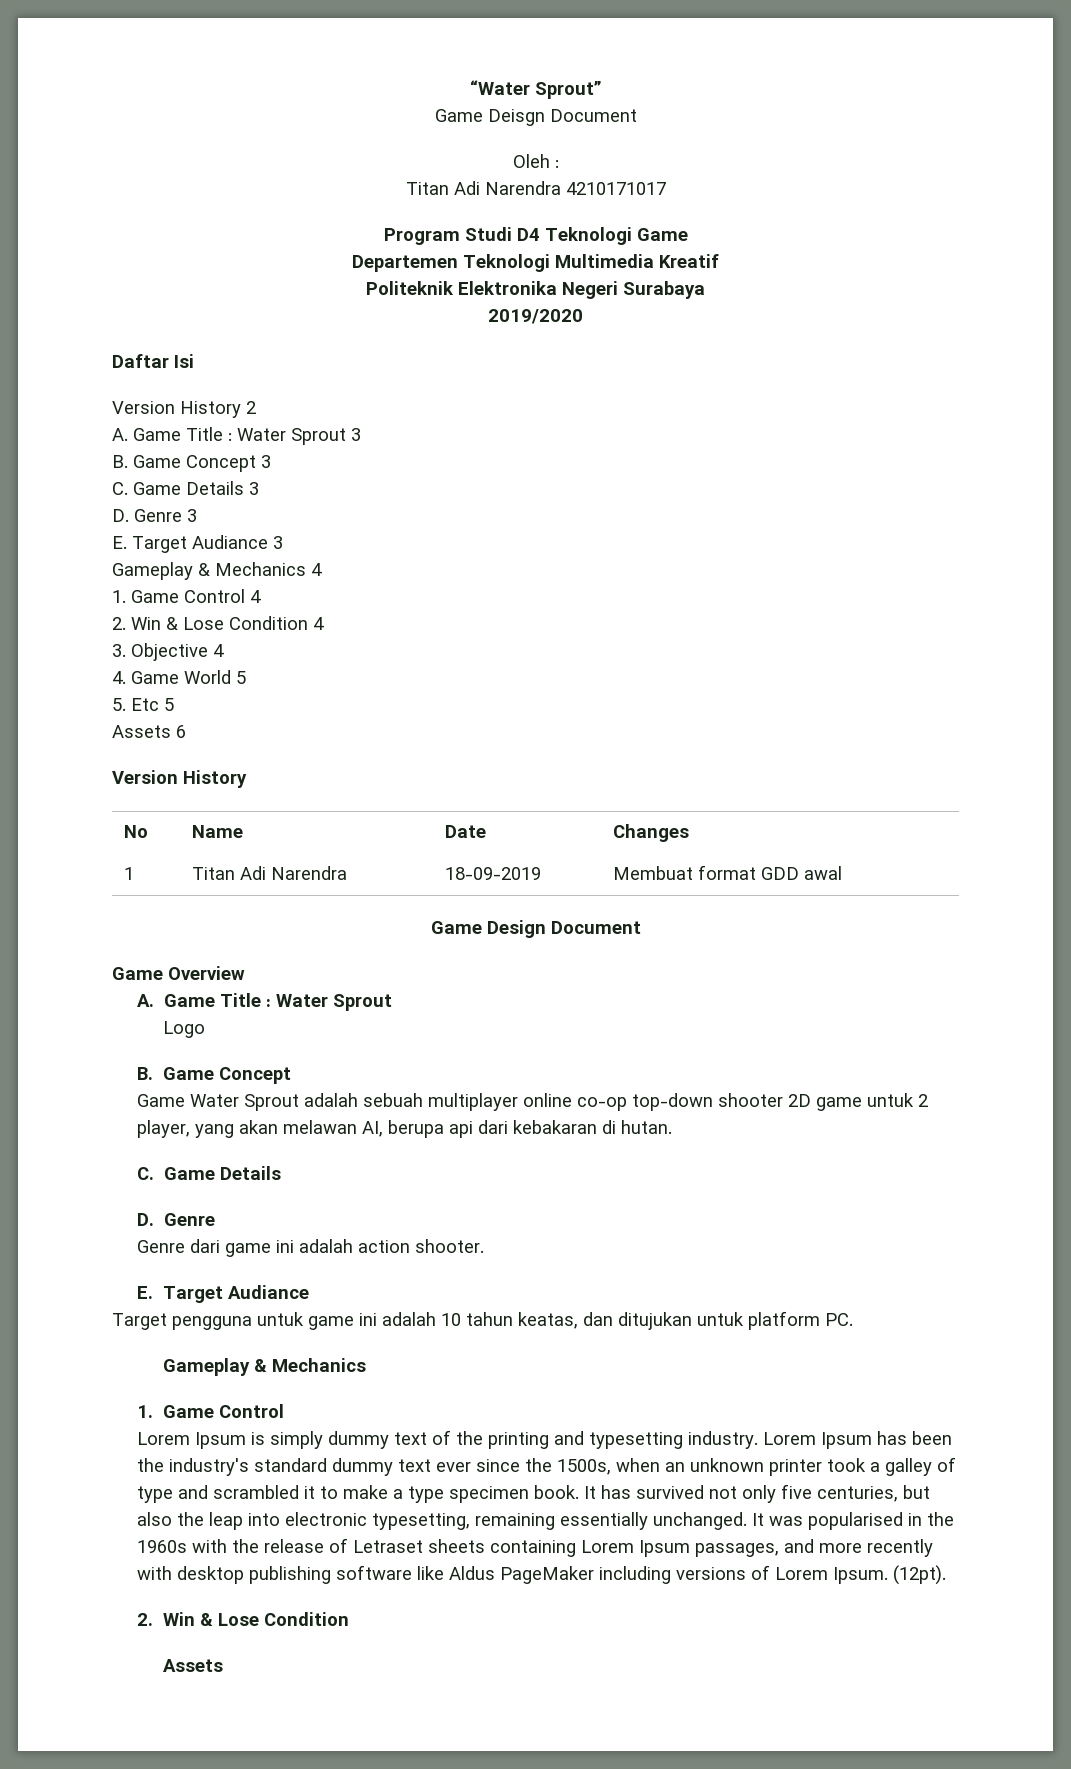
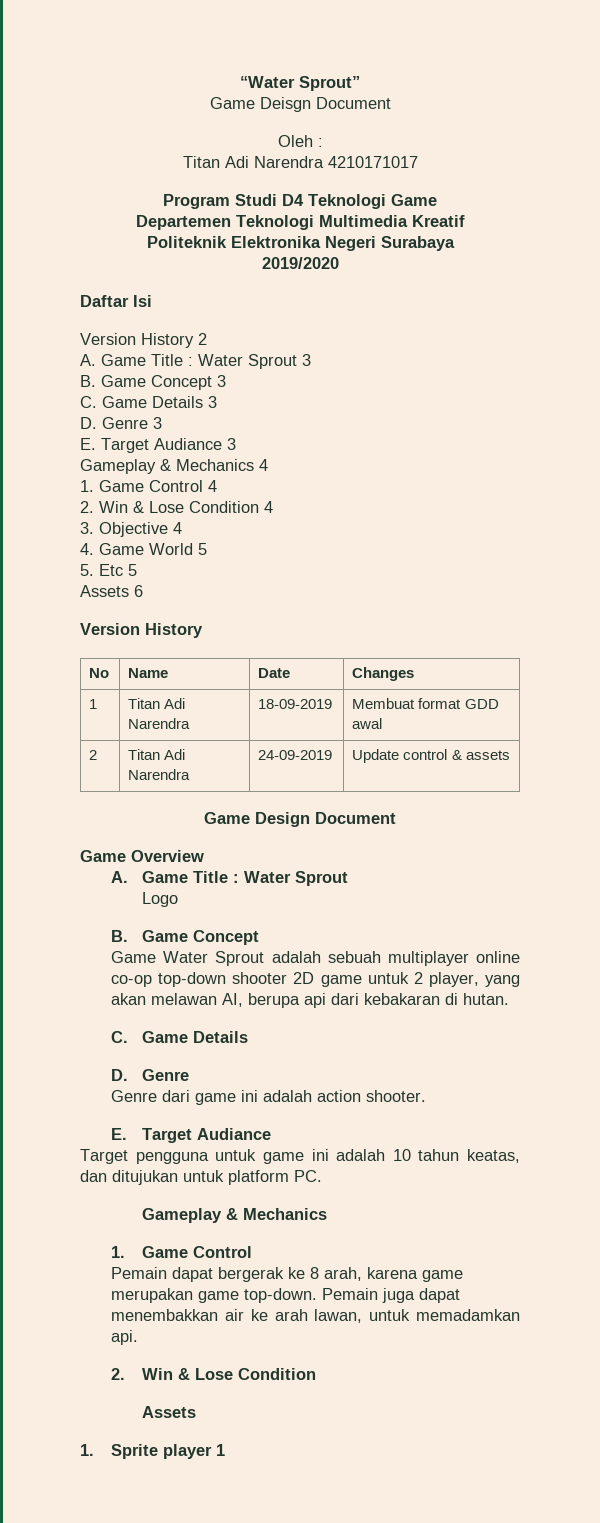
+ 2 | Titan Adi Narendra | 24-09-2019 | Update control & assets
- Lorem Ipsum is simply dummy text of the printing and typesetting industry. Lorem Ipsum has been the industry's standard dummy text ever since the 1500s, when an unknown printer took a galley of type and scrambled it to make a type specimen book. It has survived not only five centuries, but also the leap into electronic typesetting, remaining essentially unchanged. It was popularised in the 1960s with the release of Letraset sheets containing Lorem Ipsum passages, and more recently with desktop publishing software like Aldus PageMaker including versions of Lorem Ipsum. (12pt).
+ Pemain dapat bergerak ke 8 arah, karena game merupakan game top-down. Pemain juga dapat menembakkan air ke arah lawan, untuk memadamkan api.
+ 1. Sprite player 1

